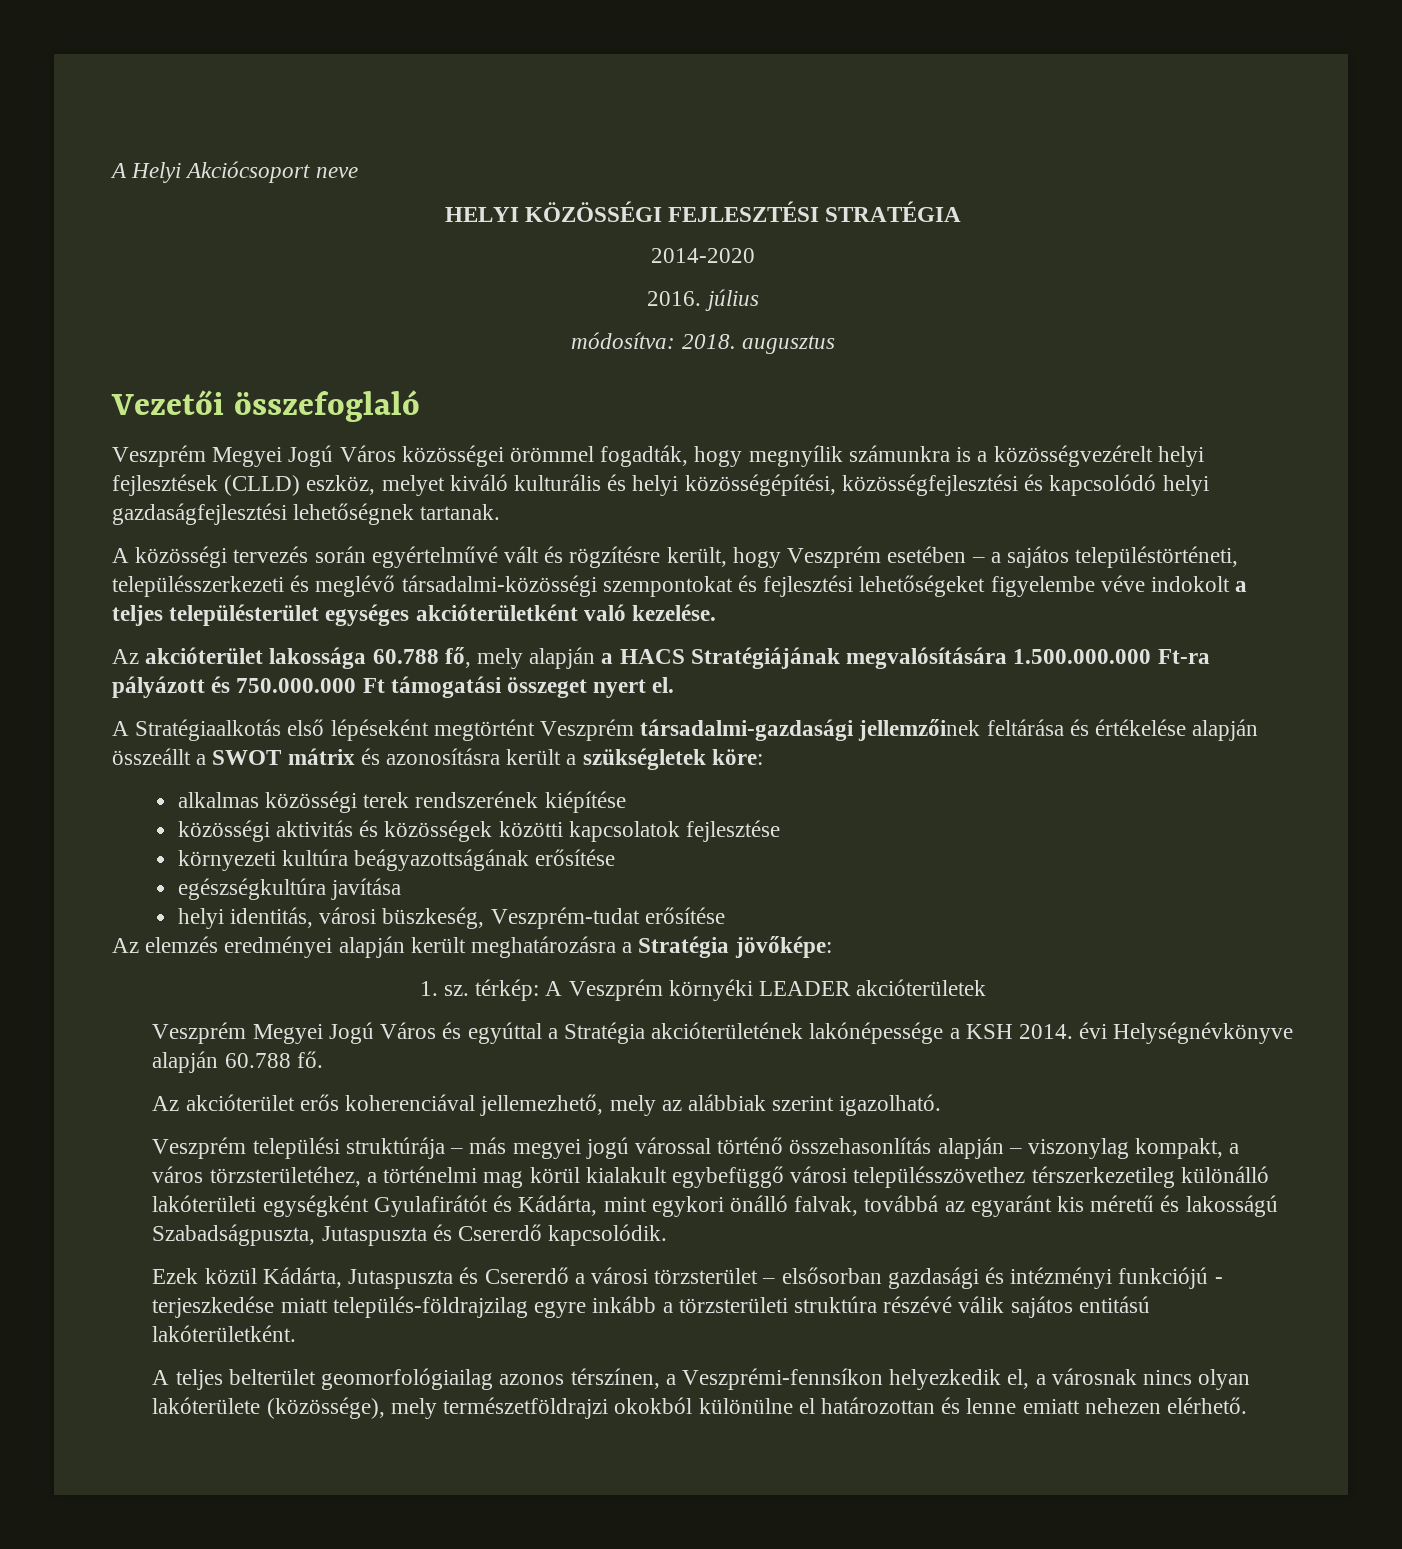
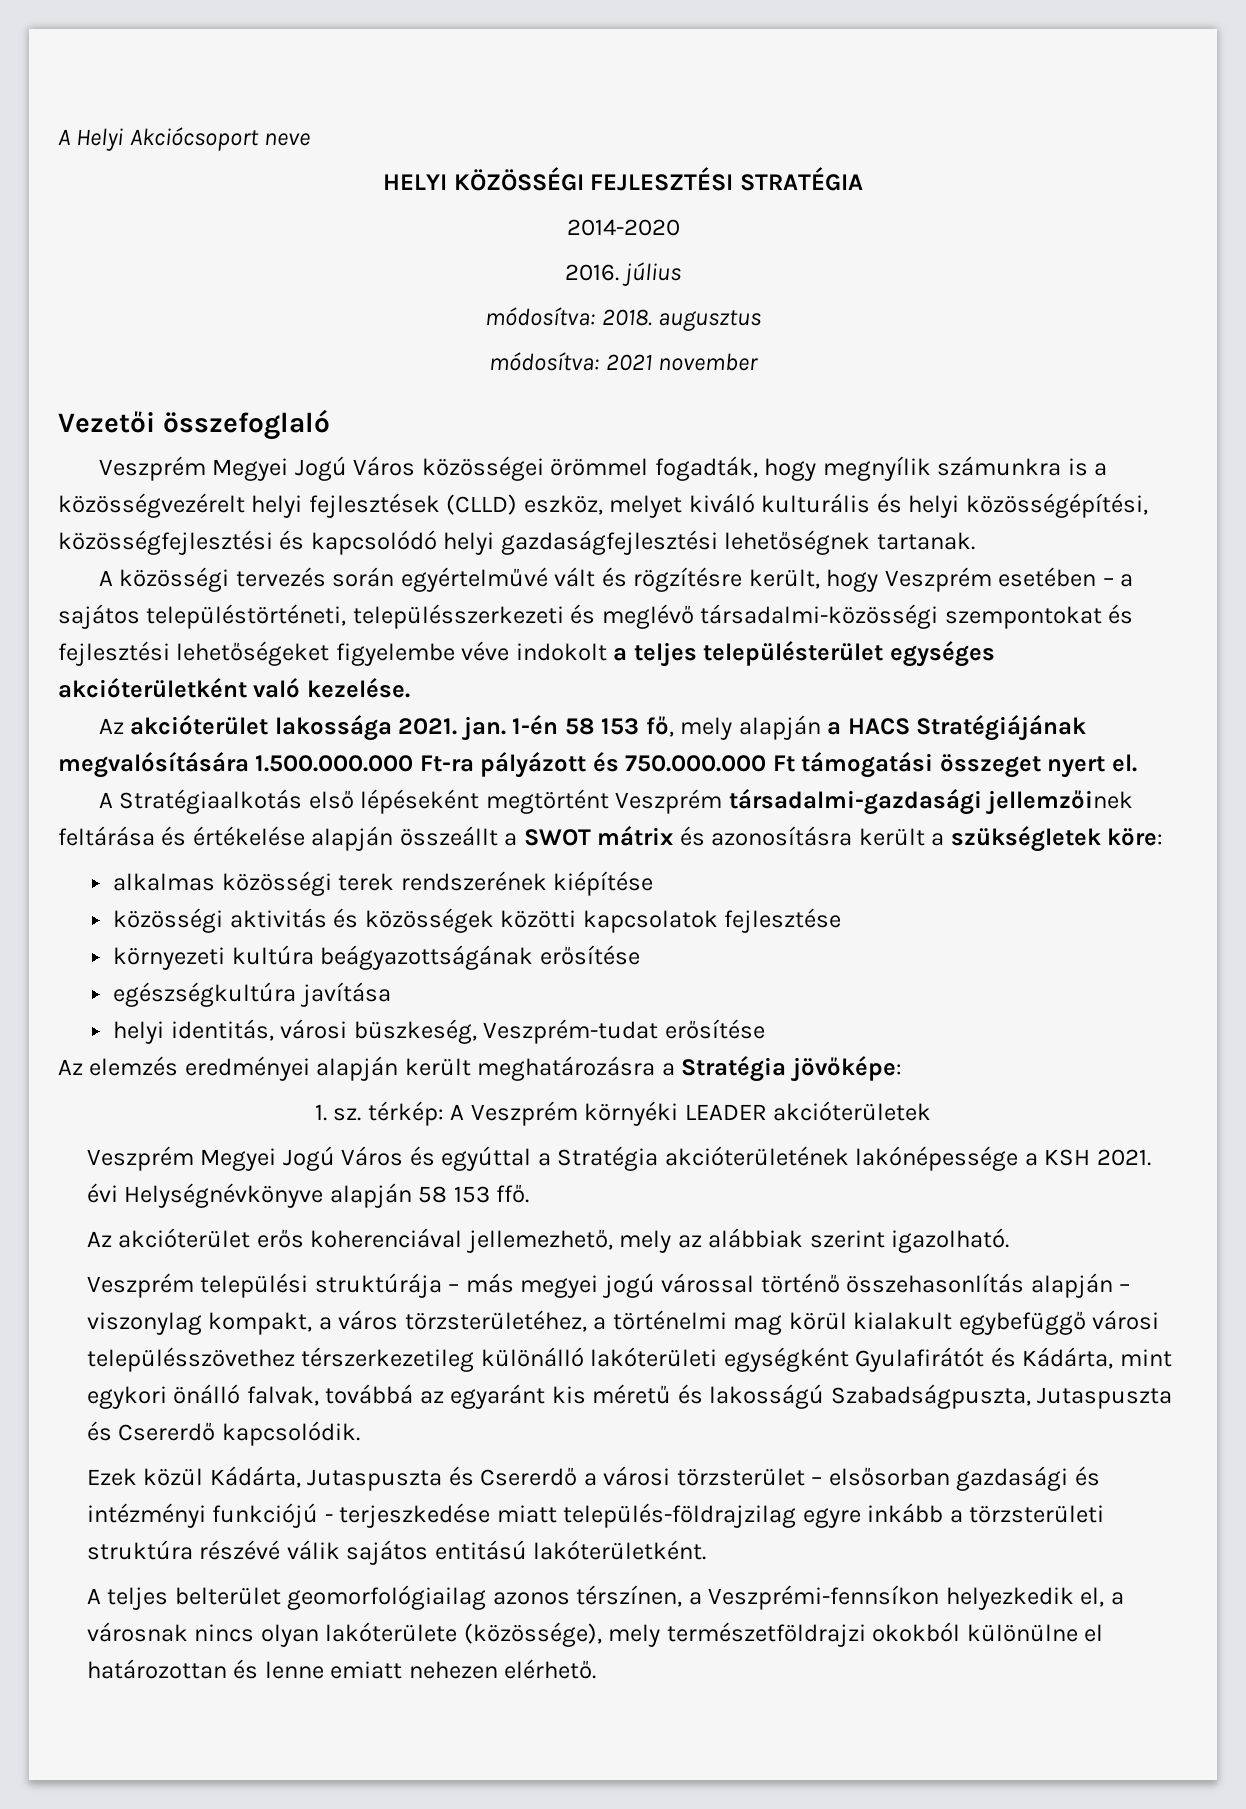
+ módosítva: 2021 november
- Az akcióterület lakossága 60.788 fő, mely alapján a HACS Stratégiájának megvalósítására 1.500.000.000 Ft-ra pályázott és 750.000.000 Ft támogatási összeget nyert el.
+ Az akcióterület lakossága 2021. jan. 1-én 58 153 fő, mely alapján a HACS Stratégiájának megvalósítására 1.500.000.000 Ft-ra pályázott és 750.000.000 Ft támogatási összeget nyert el.
- Veszprém Megyei Jogú Város és egyúttal a Stratégia akcióterületének lakónépessége a KSH 2014. évi Helységnévkönyve alapján 60.788 fő.
+ Veszprém Megyei Jogú Város és egyúttal a Stratégia akcióterületének lakónépessége a KSH 2021. évi Helységnévkönyve alapján 58 153 ffő.

